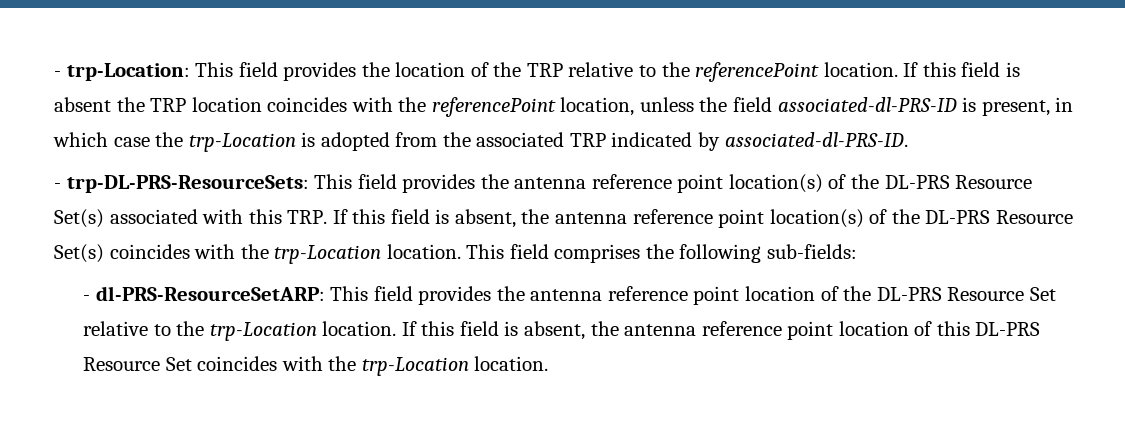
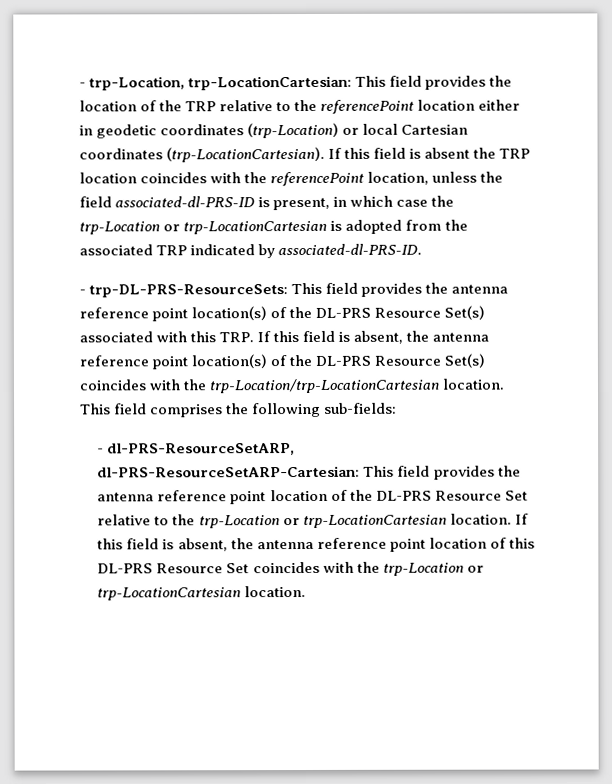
- - trp-Location: This field provides the location of the TRP relative to the referencePoint location.
+ - trp-Location, trp-LocationCartesian: This field provides the location of the TRP relative to the referencePoint location either in geodetic coordinates (trp-Location) or local Cartesian coordinates (trp-LocationCartesian).
- If this field is absent the TRP location coincides with the referencePoint location, unless the field associated-dl-PRS-ID is present, in which case the trp-Location is adopted from the associated TRP indicated by associated-dl-PRS-ID.
+ If this field is absent the TRP location coincides with the referencePoint location, unless the field associated-dl-PRS-ID is present, in which case the trp-Location or trp-LocationCartesian is adopted from the associated TRP indicated by associated-dl-PRS-ID.
- - trp-DL-PRS-ResourceSets: This field provides the antenna reference point location(s) of the DL-PRS Resource Set(s) associated with this TRP. If this field is absent, the antenna reference point location(s) of the DL-PRS Resource Set(s) coincides with the trp-Location location.
+ - trp-DL-PRS-ResourceSets: This field provides the antenna reference point location(s) of the DL-PRS Resource Set(s) associated with this TRP. If this field is absent, the antenna reference point location(s) of the DL-PRS Resource Set(s) coincides with the trp-Location/trp-LocationCartesian location.
- - dl-PRS-ResourceSetARP: This field provides the antenna reference point location of the DL-PRS Resource Set relative to the trp-Location location.
+ - dl-PRS-ResourceSetARP, dl-PRS-ResourceSetARP-Cartesian: This field provides the antenna reference point location of the DL-PRS Resource Set relative to the trp-Location or trp-LocationCartesian location.
- If this field is absent, the antenna reference point location of this DL-PRS Resource Set coincides with the trp-Location location.
+ If this field is absent, the antenna reference point location of this DL-PRS Resource Set coincides with the trp-Location or trp-LocationCartesian location.

